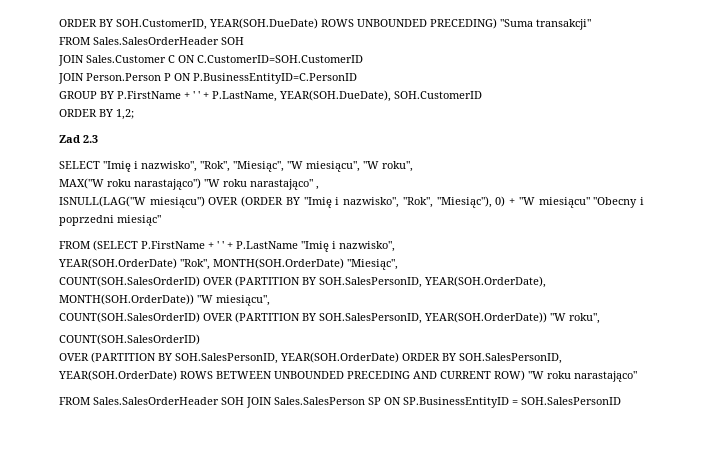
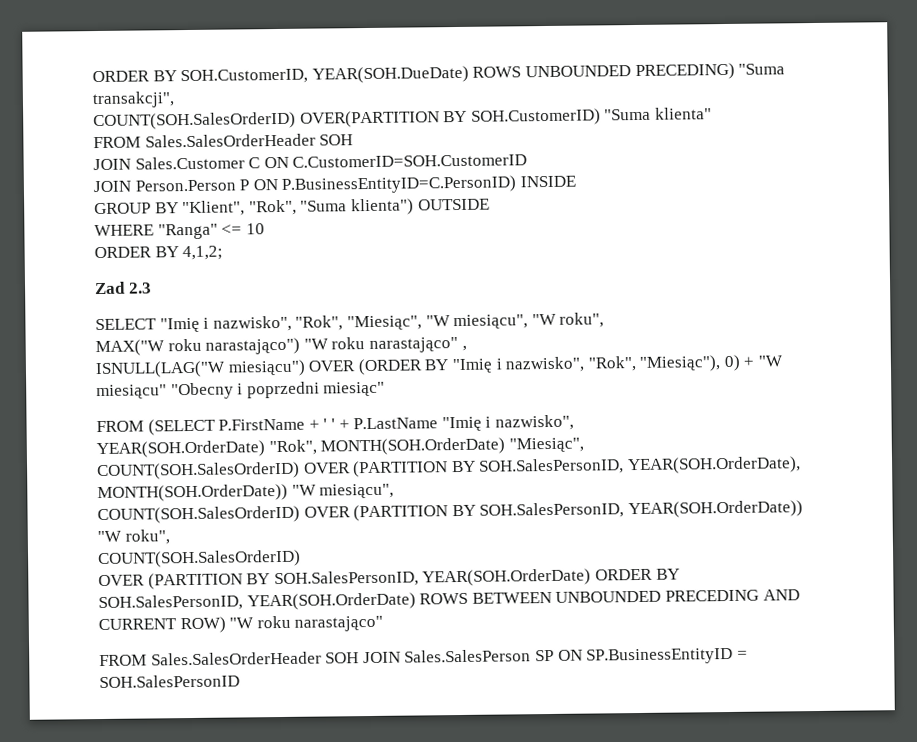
- ORDER BY SOH.CustomerID, YEAR(SOH.DueDate) ROWS UNBOUNDED PRECEDING) "Suma transakcji"
+ ORDER BY SOH.CustomerID, YEAR(SOH.DueDate) ROWS UNBOUNDED PRECEDING) "Suma transakcji",
+ COUNT(SOH.SalesOrderID) OVER(PARTITION BY SOH.CustomerID) "Suma klienta"
- JOIN Person.Person P ON P.BusinessEntityID=C.PersonID
+ JOIN Person.Person P ON P.BusinessEntityID=C.PersonID) INSIDE
- GROUP BY P.FirstName + ' ' + P.LastName, YEAR(SOH.DueDate), SOH.CustomerID
- ORDER BY 1,2;
+ GROUP BY "Klient", "Rok", "Suma klienta") OUTSIDE
+ WHERE "Ranga" <= 10
+ ORDER BY 4,1,2;

